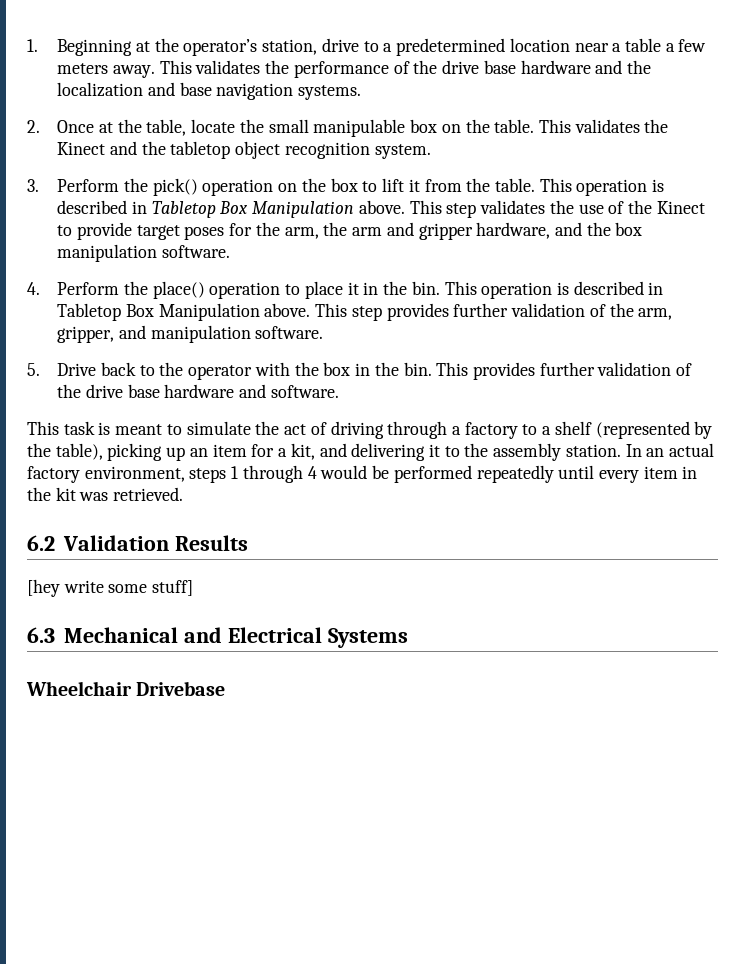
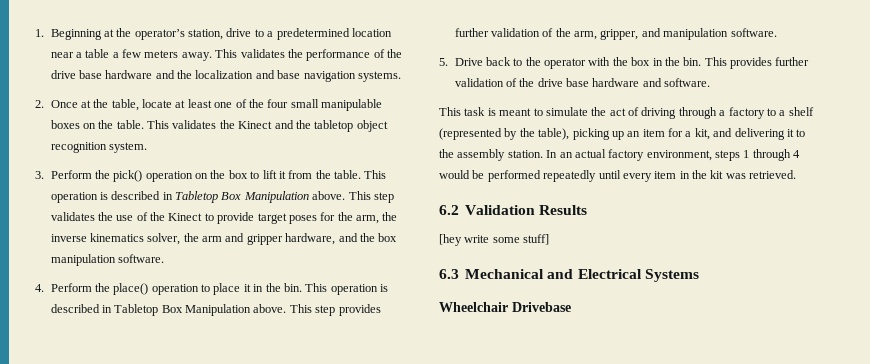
- 2. Once at the table, locate the small manipulable box on the table.
+ 2. Once at the table, locate at least one of the four small manipulable boxes on the table.
- This step validates the use of the Kinect to provide target poses for the arm, the arm and gripper hardware, and the box manipulation software.
+ This step validates the use of the Kinect to provide target poses for the arm, the inverse kinematics solver, the arm and gripper hardware, and the box manipulation software.

